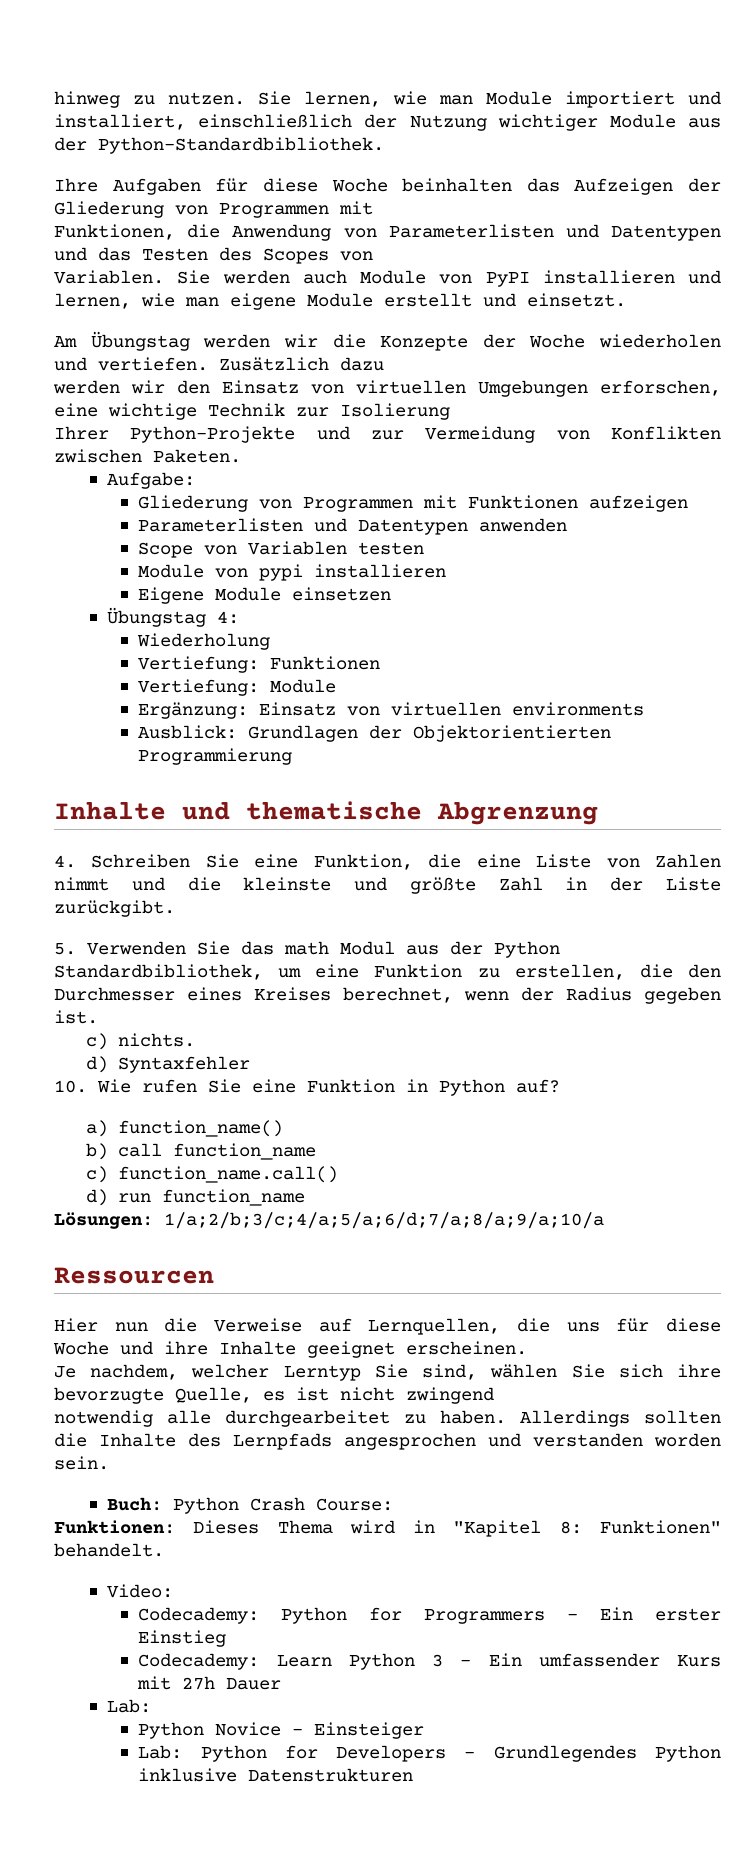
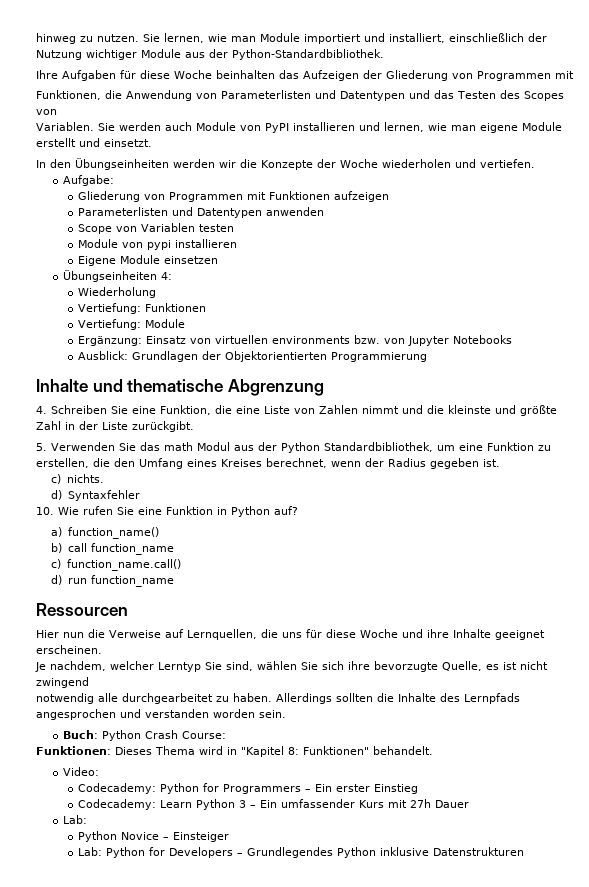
- Am Übungstag werden wir die Konzepte der Woche wiederholen und vertiefen. Zusätzlich dazu
- werden wir den Einsatz von virtuellen Umgebungen erforschen, eine wichtige Technik zur Isolierung
- Ihrer Python-Projekte und zur Vermeidung von Konflikten zwischen Paketen.
+ In den Übungseinheiten werden wir die Konzepte der Woche wiederholen und vertiefen.
- Übungstag 4:
+ Übungseinheiten 4:
- Ergänzung: Einsatz von virtuellen environments
+ Ergänzung: Einsatz von virtuellen environments bzw. von Jupyter Notebooks
- 5. Verwenden Sie das math Modul aus der Python Standardbibliothek, um eine Funktion zu erstellen, die den Durchmesser eines Kreises berechnet, wenn der Radius gegeben ist.
+ 5. Verwenden Sie das math Modul aus der Python Standardbibliothek, um eine Funktion zu erstellen, die den Umfang eines Kreises berechnet, wenn der Radius gegeben ist.
- Lösungen: 1/a;2/b;3/c;4/a;5/a;6/d;7/a;8/a;9/a;10/a

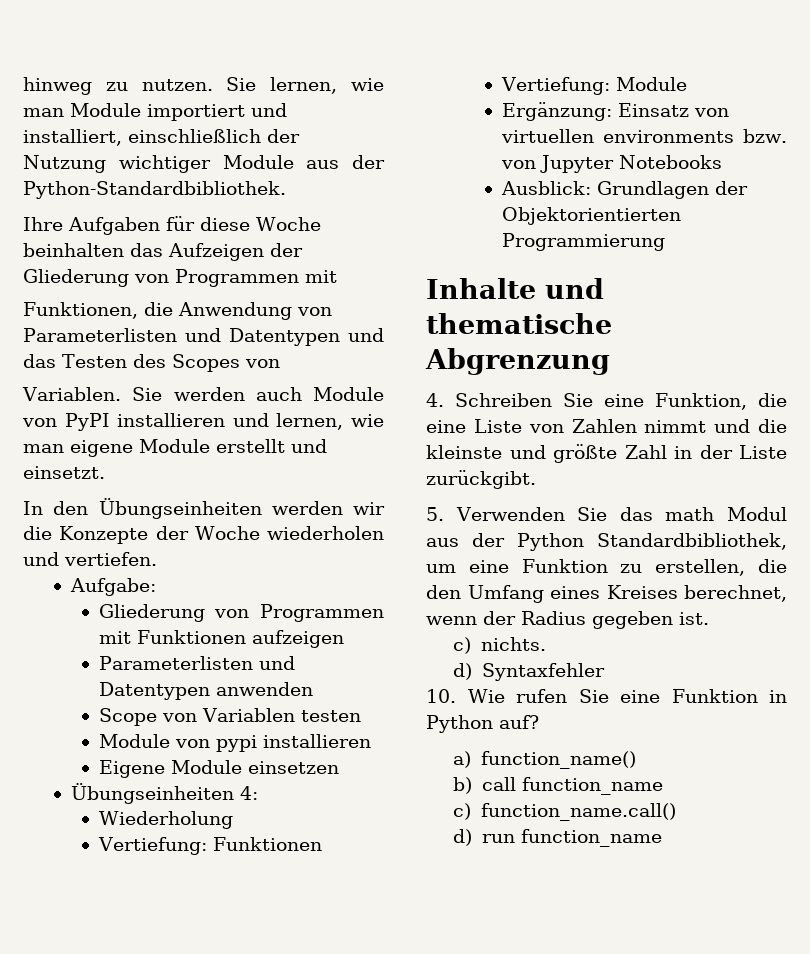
- Ressourcen
- Hier nun die Verweise auf Lernquellen, die uns für diese Woche und ihre Inhalte geeignet erscheinen.
- Je nachdem, welcher Lerntyp Sie sind, wählen Sie sich ihre bevorzugte Quelle, es ist nicht zwingend
- notwendig alle durchgearbeitet zu haben. Allerdings sollten die Inhalte des Lernpfads angesprochen und verstanden worden sein.
- Buch: Python Crash Course:
- Funktionen: Dieses Thema wird in "Kapitel 8: Funktionen" behandelt.
- Video:
- Codecademy: Python for Programmers – Ein erster Einstieg
- Codecademy: Learn Python 3 – Ein umfassender Kurs mit 27h Dauer
- Lab:
- Python Novice – Einsteiger
- Lab: Python for Developers – Grundlegendes Python inklusive Datenstrukturen

